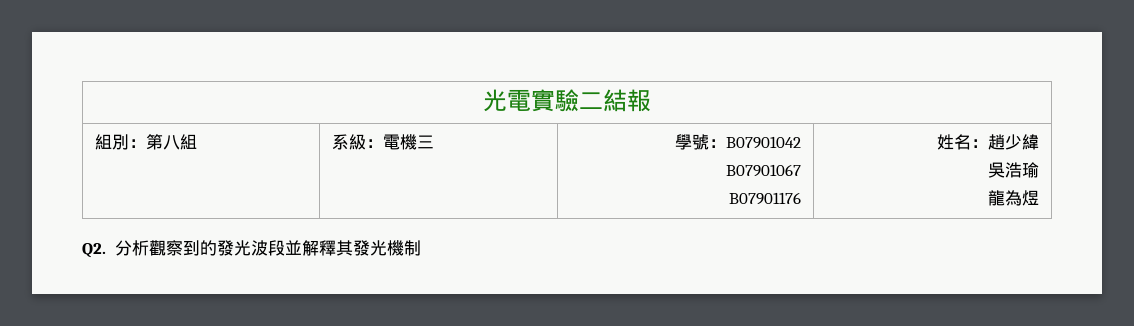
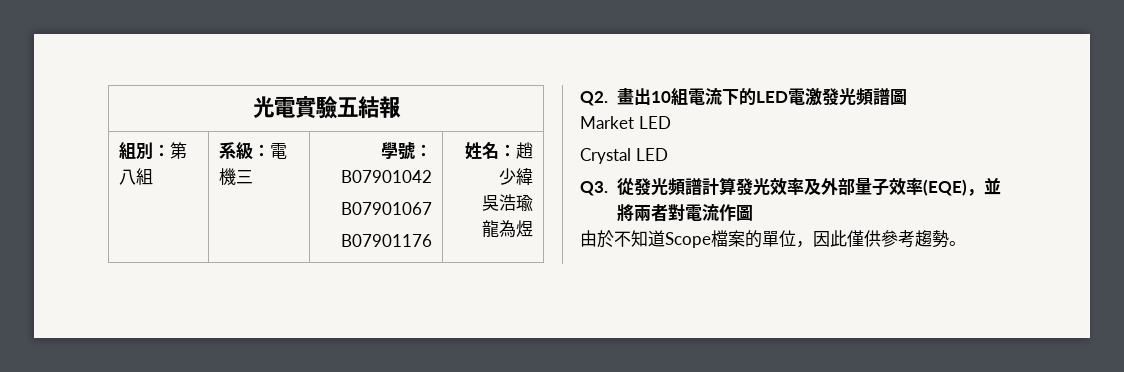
- 光電實驗二結報
+ 光電實驗五結報
- Q2.分析觀察到的發光波段並解釋其發光機制
+ Q2.畫出10組電流下的LED電激發光頻譜圖
+ Market LED
+ Crystal LED
+ Q3.從發光頻譜計算發光效率及外部量子效率(EQE)，並將兩者對電流作圖
+ 由於不知道Scope檔案的單位，因此僅供參考趨勢。

